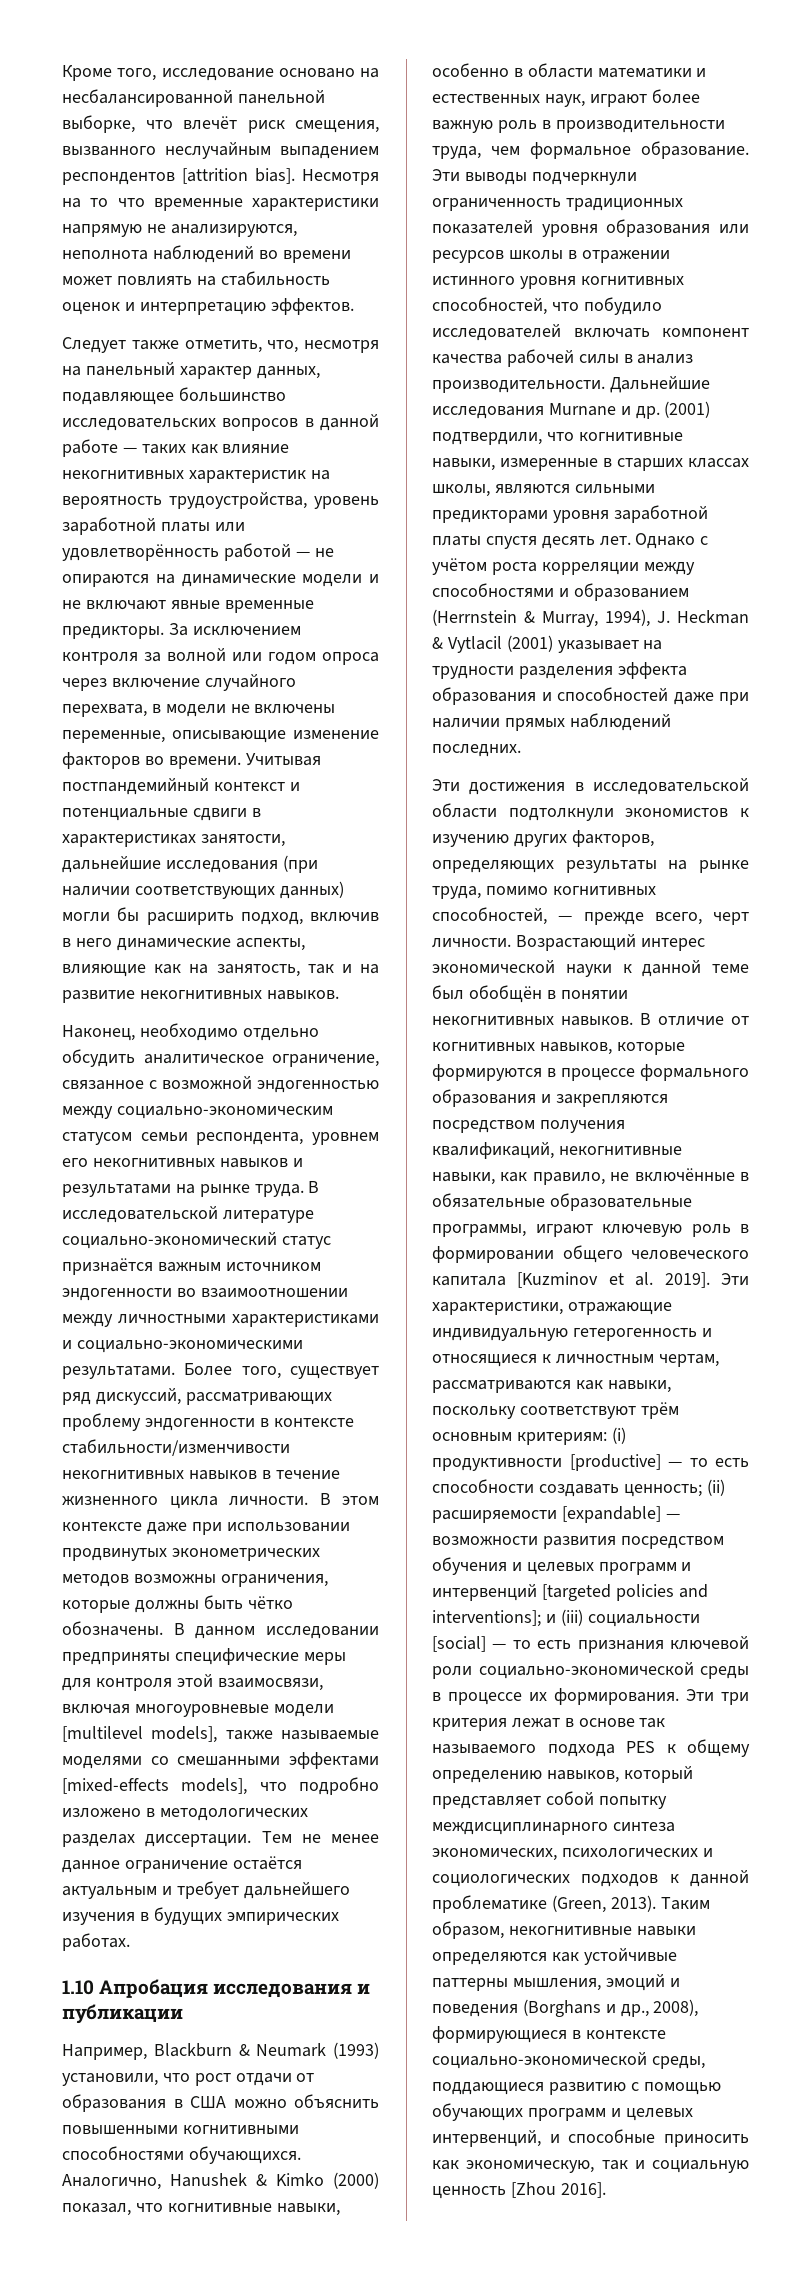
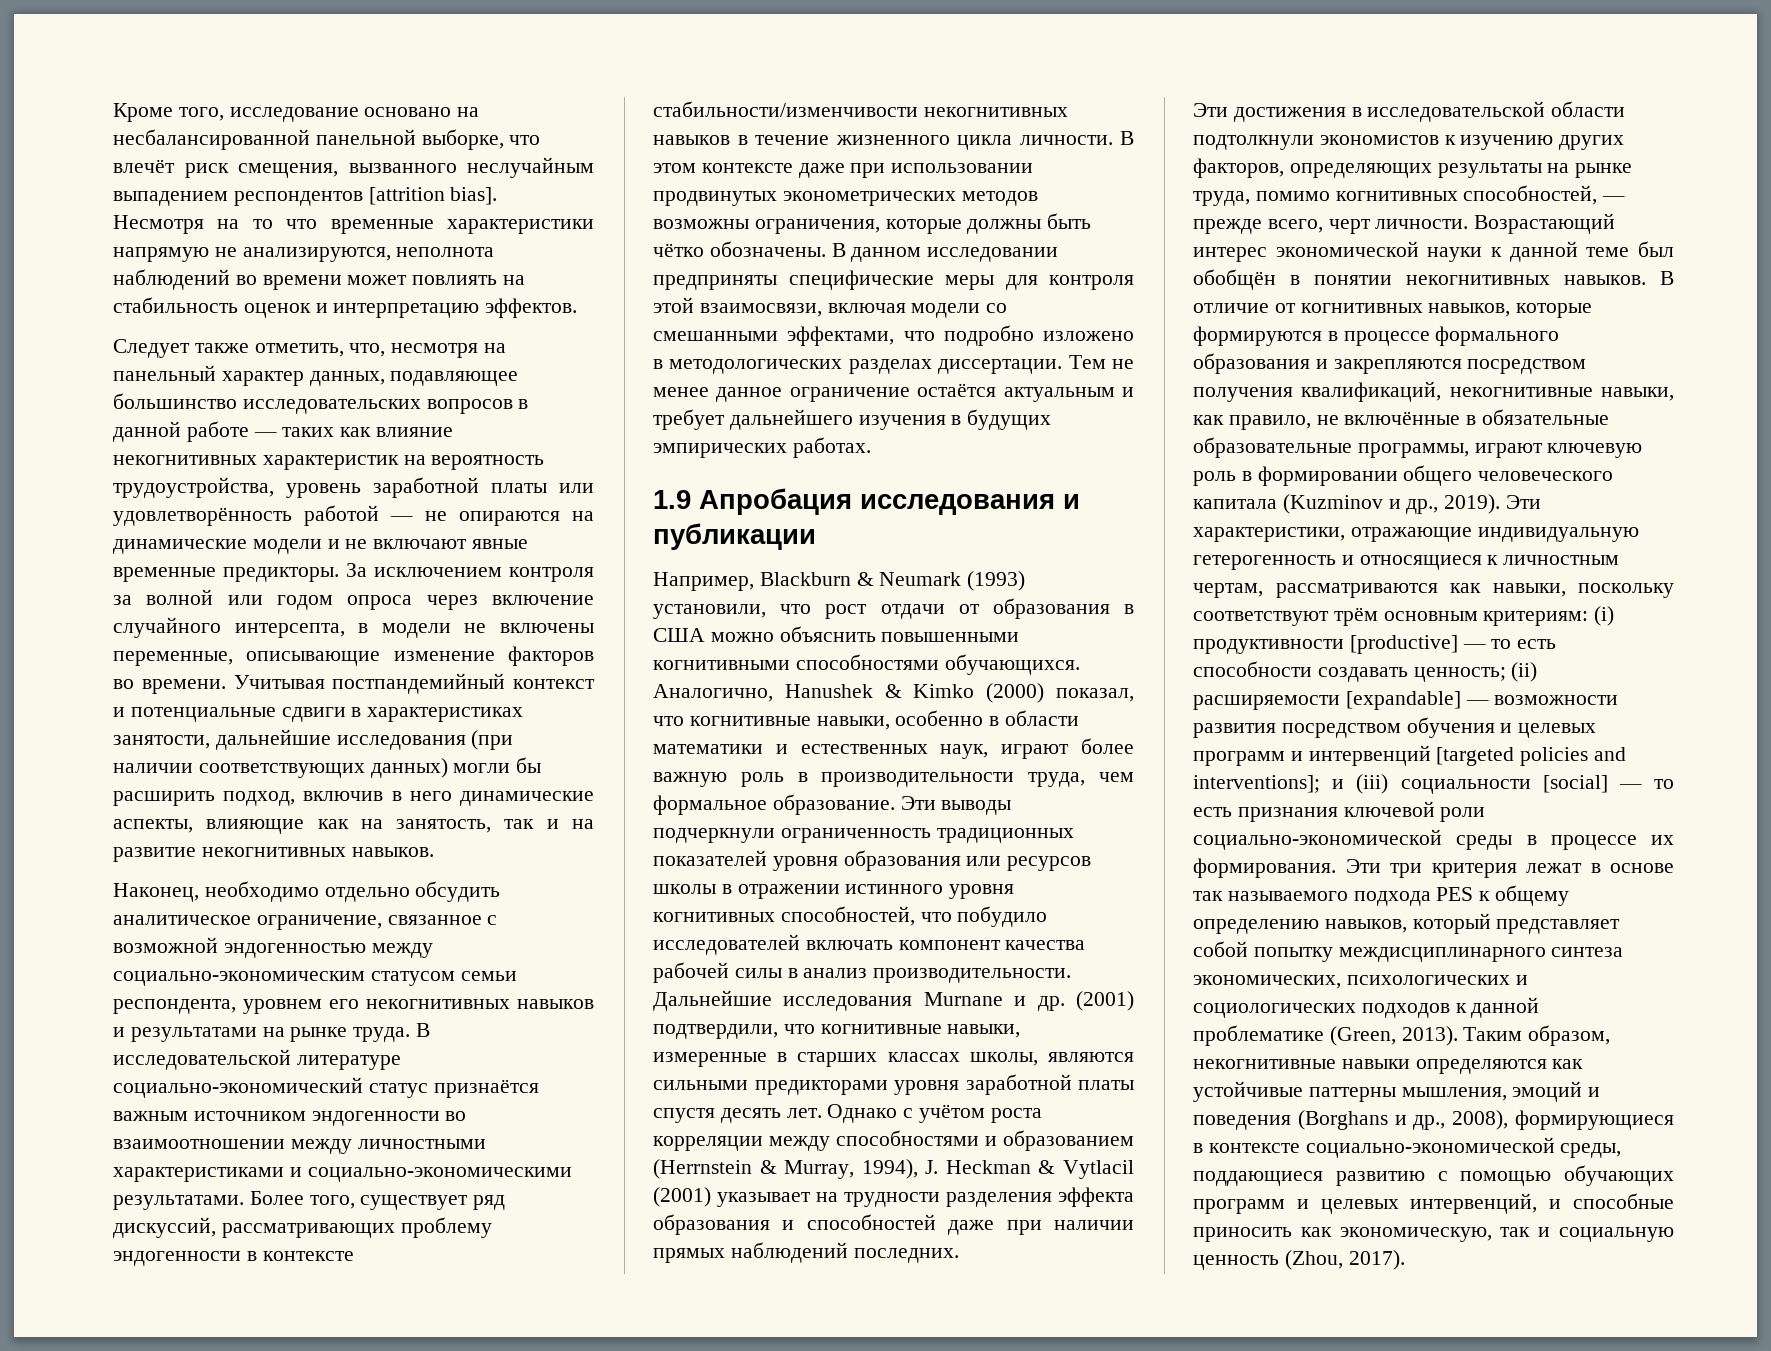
- За исключением контроля за волной или годом опроса через включение случайного перехвата, в модели не включены переменные, описывающие изменение факторов во времени.
+ За исключением контроля за волной или годом опроса через включение случайного интерсепта, в модели не включены переменные, описывающие изменение факторов во времени.
- В данном исследовании предприняты специфические меры для контроля этой взаимосвязи, включая многоуровневые модели [multilevel models], также называемые моделями со смешанными эффектами [mixed-effects models], что подробно изложено в методологических разделах диссертации.
+ В данном исследовании предприняты специфические меры для контроля этой взаимосвязи, включая модели со смешанными эффектами, что подробно изложено в методологических разделах диссертации.
- 1.10 Апробация исследования и публикации
+ 1.9 Апробация исследования и публикации
- В отличие от когнитивных навыков, которые формируются в процессе формального образования и закрепляются посредством получения квалификаций, некогнитивные навыки, как правило, не включённые в обязательные образовательные программы, играют ключевую роль в формировании общего человеческого капитала [Kuzminov et al. 2019].
+ В отличие от когнитивных навыков, которые формируются в процессе формального образования и закрепляются посредством получения квалификаций, некогнитивные навыки, как правило, не включённые в обязательные образовательные программы, играют ключевую роль в формировании общего человеческого капитала (Kuzminov и др., 2019).
- Таким образом, некогнитивные навыки определяются как устойчивые паттерны мышления, эмоций и поведения (Borghans и др., 2008), формирующиеся в контексте социально-экономической среды, поддающиеся развитию с помощью обучающих программ и целевых интервенций, и способные приносить как экономическую, так и социальную ценность [Zhou 2016].
+ Таким образом, некогнитивные навыки определяются как устойчивые паттерны мышления, эмоций и поведения (Borghans и др., 2008), формирующиеся в контексте социально-экономической среды, поддающиеся развитию с помощью обучающих программ и целевых интервенций, и способные приносить как экономическую, так и социальную ценность (Zhou, 2017).

